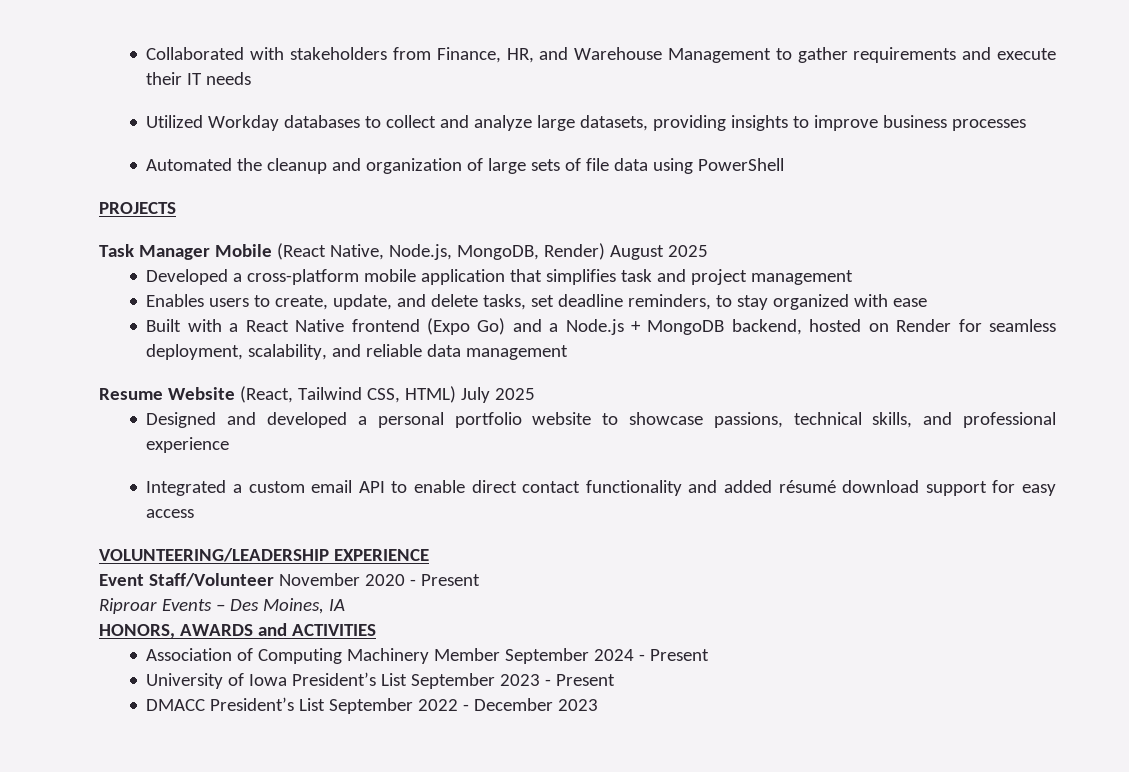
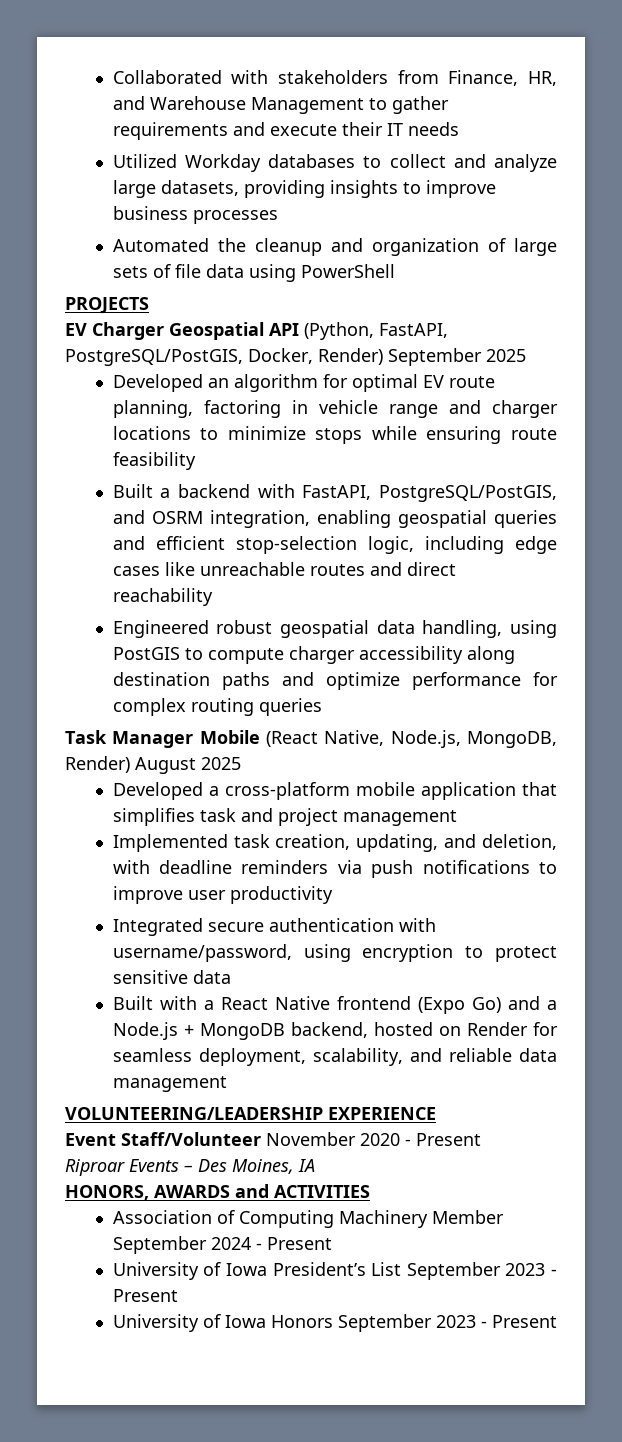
+ EV Charger Geospatial API (Python, FastAPI, PostgreSQL/PostGIS, Docker, Render) September 2025
+ Developed an algorithm for optimal EV route planning, factoring in vehicle range and charger locations to minimize stops while ensuring route feasibility
+ Built a backend with FastAPI, PostgreSQL/PostGIS, and OSRM integration, enabling geospatial queries and efficient stop-selection logic, including edge cases like unreachable routes and direct reachability
+ Engineered robust geospatial data handling, using PostGIS to compute charger accessibility along destination paths and optimize performance for complex routing queries
- Enables users to create, update, and delete tasks, set deadline reminders, to stay organized with ease
+ Implemented task creation, updating, and deletion, with deadline reminders via push notifications to improve user productivity
+ Integrated secure authentication with username/password, using encryption to protect sensitive data
- Resume Website (React, Tailwind CSS, HTML) July 2025
- Designed and developed a personal portfolio website to showcase passions, technical skills, and professional experience
- Integrated a custom email API to enable direct contact functionality and added résumé download support for easy access
- DMACC President’s List September 2022 - December 2023
+ University of Iowa Honors September 2023 - Present

